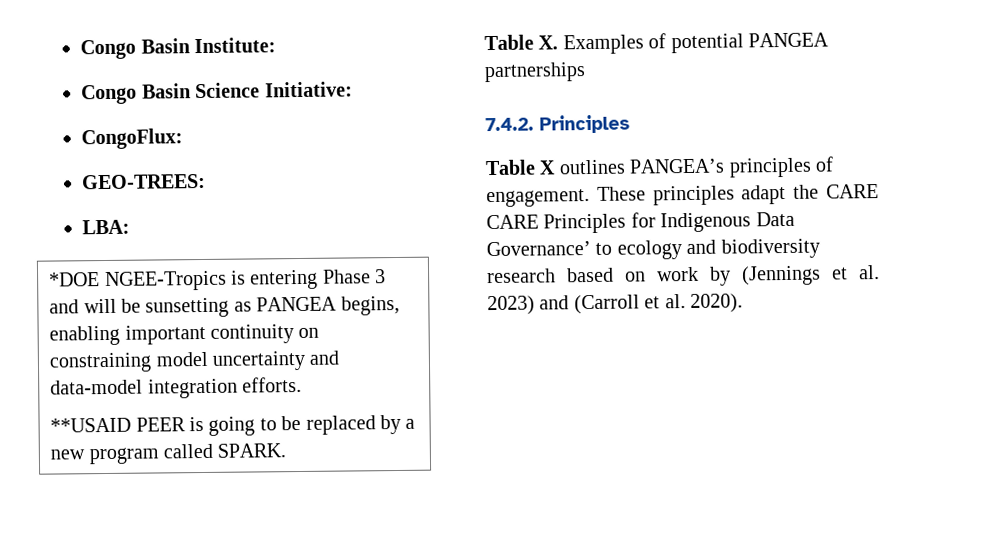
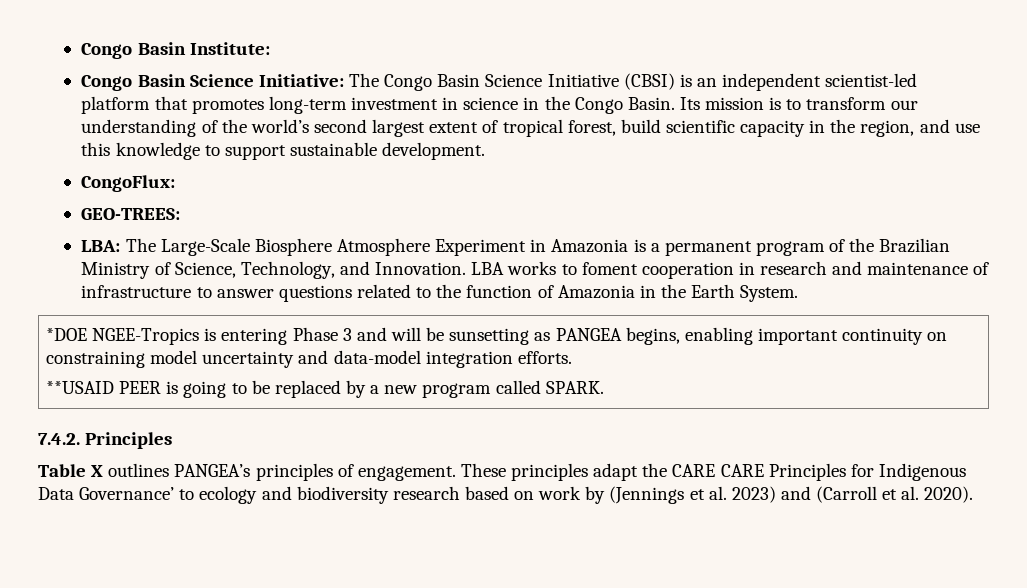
- Congo Basin Science Initiative:
+ Congo Basin Science Initiative: The Congo Basin Science Initiative (CBSI) is an independent scientist-led platform that promotes long-term investment in science in the Congo Basin. Its mission is to transform our understanding of the world’s second largest extent of tropical forest, build scientific capacity in the region, and use this knowledge to support sustainable development.
  CongoFlux:
  GEO-TREES:
- LBA:
+ LBA: The Large-Scale Biosphere Atmosphere Experiment in Amazonia is a permanent program of the Brazilian Ministry of Science, Technology, and Innovation. LBA works to foment cooperation in research and maintenance of infrastructure to answer questions related to the function of Amazonia in the Earth System.
- Table X. Examples of potential PANGEA partnerships

